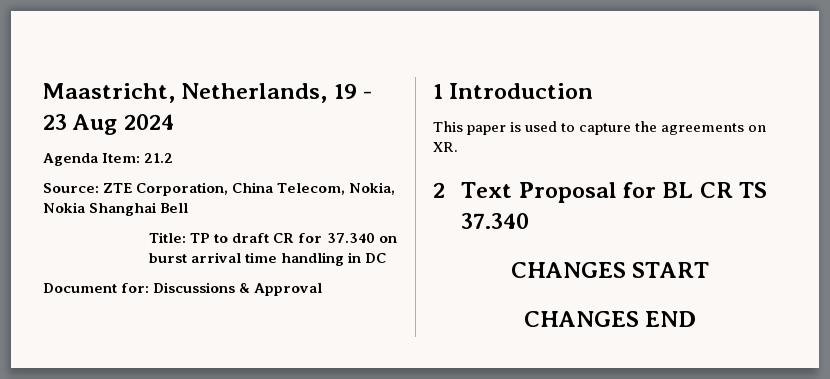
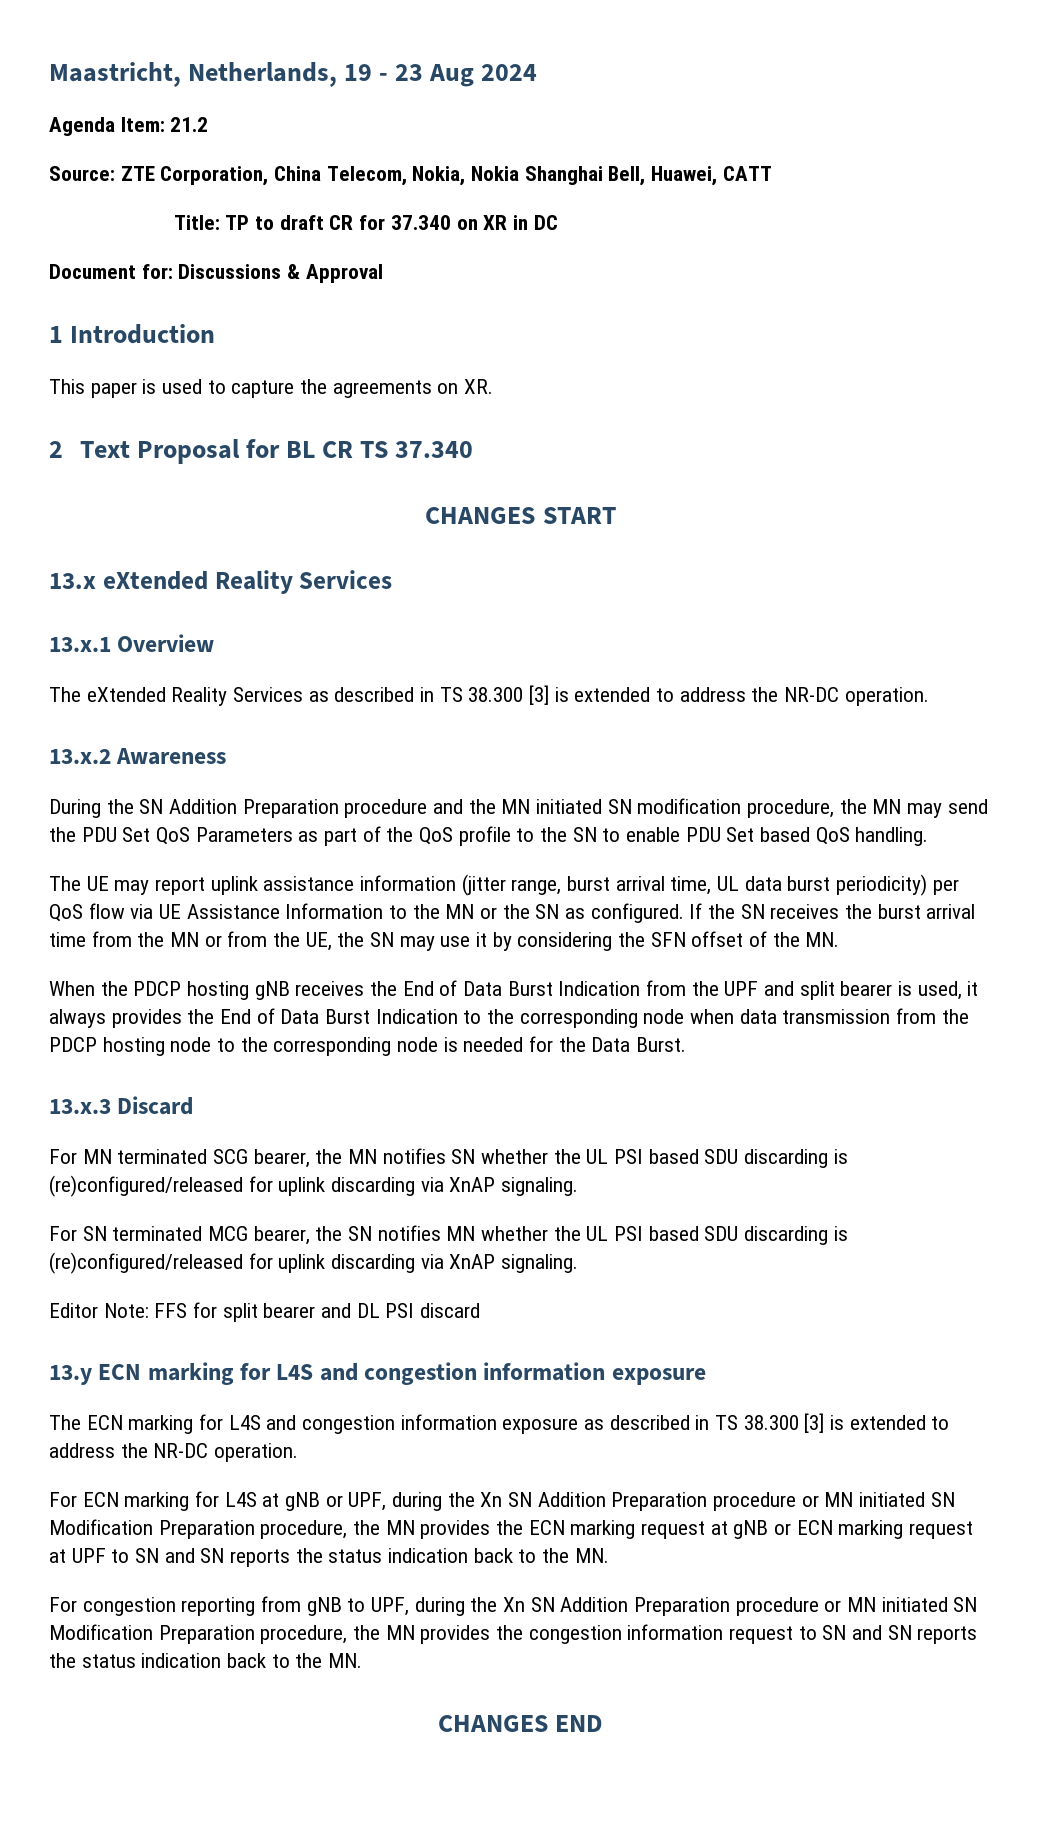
- Source: ZTE Corporation, China Telecom, Nokia, Nokia Shanghai Bell
+ Source: ZTE Corporation, China Telecom, Nokia, Nokia Shanghai Bell, Huawei, CATT
- Title: TP to draft CR for 37.340 on burst arrival time handling in DC
+ Title: TP to draft CR for 37.340 on XR in DC
+ 13.x eXtended Reality Services
+ 13.x.1 Overview
+ The eXtended Reality Services as described in TS 38.300 [3] is extended to address the NR-DC operation.
+ 13.x.2 Awareness
+ During the SN Addition Preparation procedure and the MN initiated SN modification procedure, the MN may send the PDU Set QoS Parameters as part of the QoS profile to the SN to enable PDU Set based QoS handling.
+ The UE may report uplink assistance information (jitter range, burst arrival time, UL data burst periodicity) per QoS flow via UE Assistance Information to the MN or the SN as configured. If the SN receives the burst arrival time from the MN or from the UE, the SN may use it by considering the SFN offset of the MN.
+ When the PDCP hosting gNB receives the End of Data Burst Indication from the UPF and split bearer is used, it always provides the End of Data Burst Indication to the corresponding node when data transmission from the PDCP hosting node to the corresponding node is needed for the Data Burst.
+ 13.x.3 Discard
+ For MN terminated SCG bearer, the MN notifies SN whether the UL PSI based SDU discarding is (re)configured/released for uplink discarding via XnAP signaling.
+ For SN terminated MCG bearer, the SN notifies MN whether the UL PSI based SDU discarding is (re)configured/released for uplink discarding via XnAP signaling.
+ Editor Note: FFS for split bearer and DL PSI discard
+ 13.y ECN marking for L4S and congestion information exposure
+ The ECN marking for L4S and congestion information exposure as described in TS 38.300 [3] is extended to address the NR-DC operation.
+ For ECN marking for L4S at gNB or UPF, during the Xn SN Addition Preparation procedure or MN initiated SN Modification Preparation procedure, the MN provides the ECN marking request at gNB or ECN marking request at UPF to SN and SN reports the status indication back to the MN.
+ For congestion reporting from gNB to UPF, during the Xn SN Addition Preparation procedure or MN initiated SN Modification Preparation procedure, the MN provides the congestion information request to SN and SN reports the status indication back to the MN.

